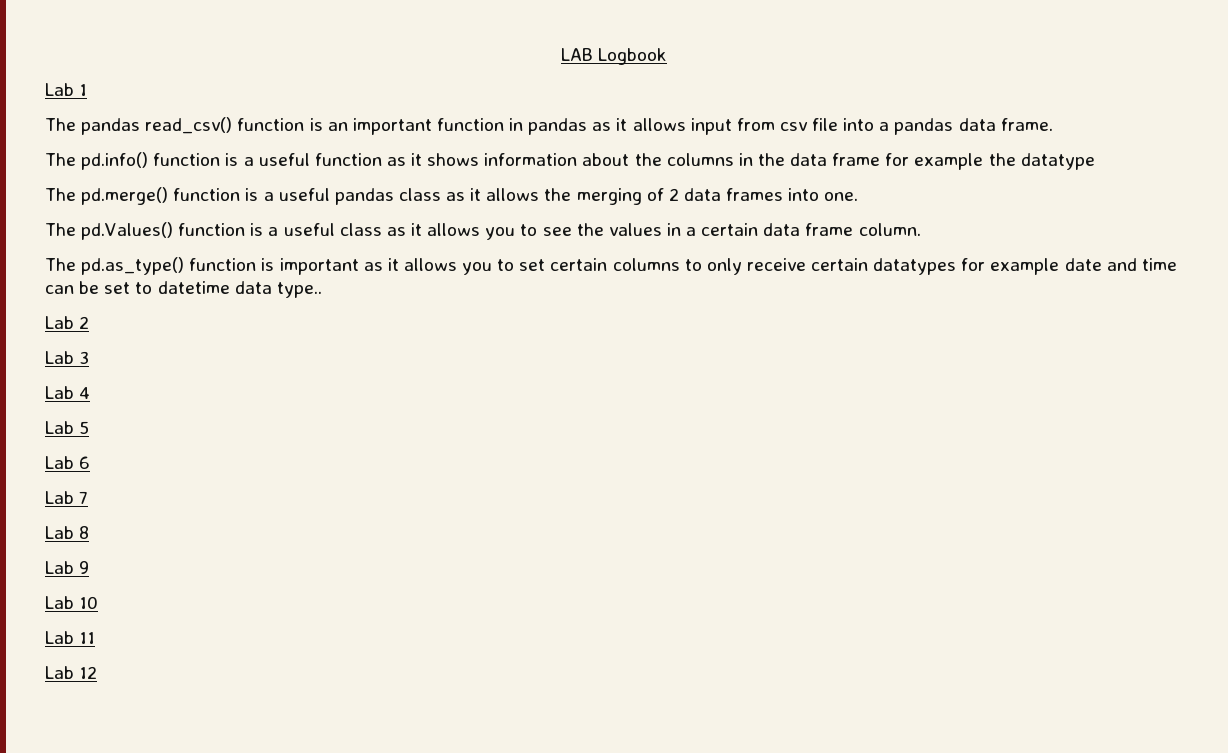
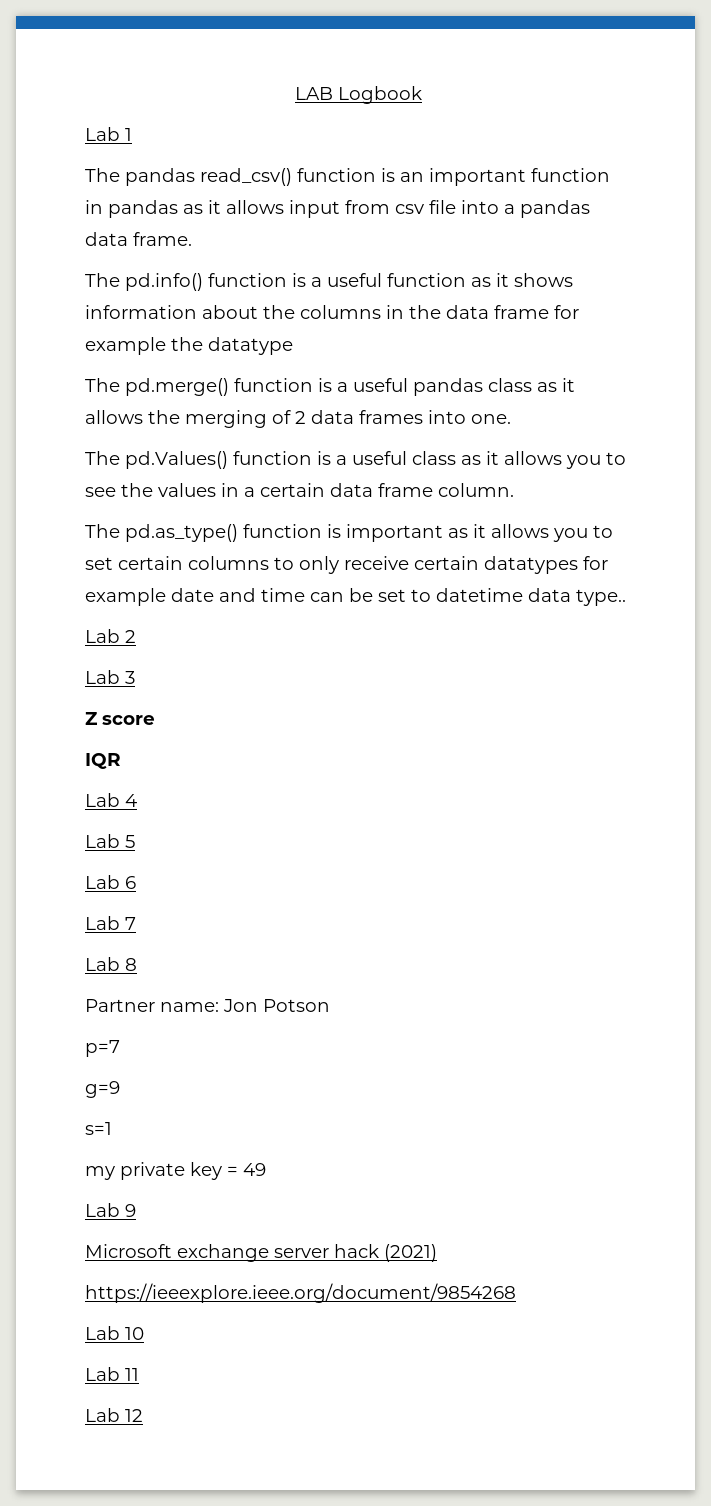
+ Z score
+ IQR
+ Partner name: Jon Potson
+ p=7
+ g=9
+ s=1
+ my private key = 49
  Lab 9
+ Microsoft exchange server hack (2021)
+ https://ieeexplore.ieee.org/document/9854268

